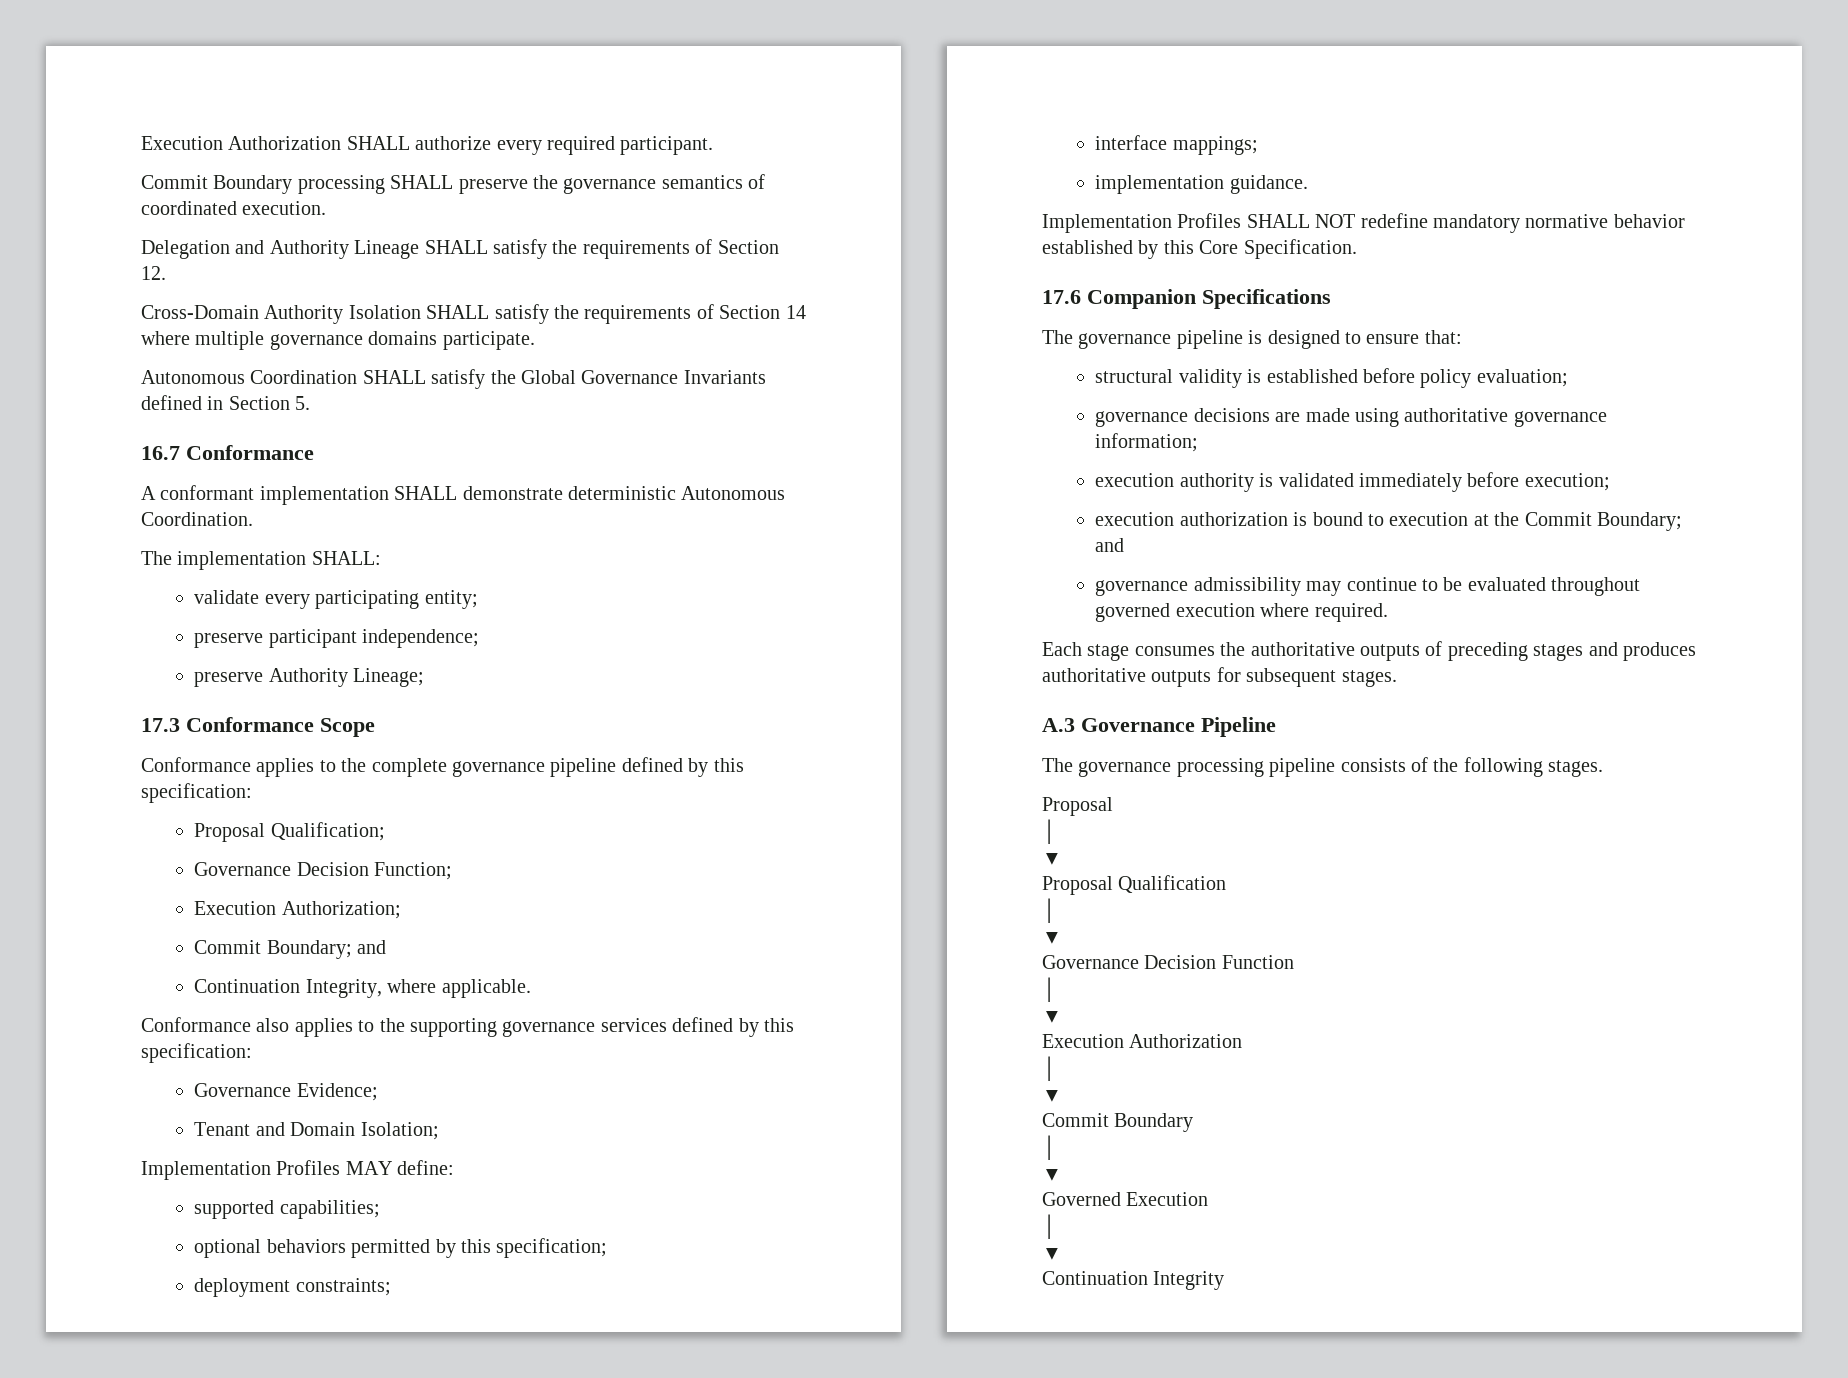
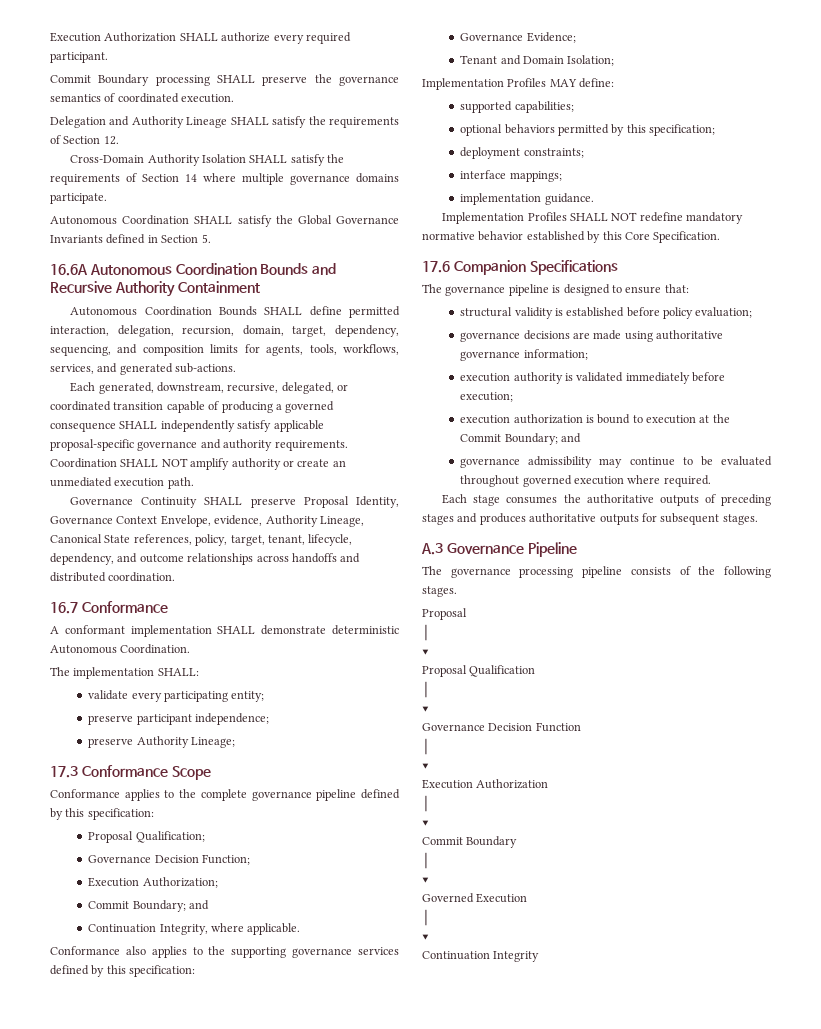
+ 16.6A Autonomous Coordination Bounds and Recursive Authority Containment
+ Autonomous Coordination Bounds SHALL define permitted interaction, delegation, recursion, domain, target, dependency, sequencing, and composition limits for agents, tools, workflows, services, and generated sub-actions.
+ Each generated, downstream, recursive, delegated, or coordinated transition capable of producing a governed consequence SHALL independently satisfy applicable proposal-specific governance and authority requirements. Coordination SHALL NOT amplify authority or create an unmediated execution path.
+ Governance Continuity SHALL preserve Proposal Identity, Governance Context Envelope, evidence, Authority Lineage, Canonical State references, policy, target, tenant, lifecycle, dependency, and outcome relationships across handoffs and distributed coordination.

